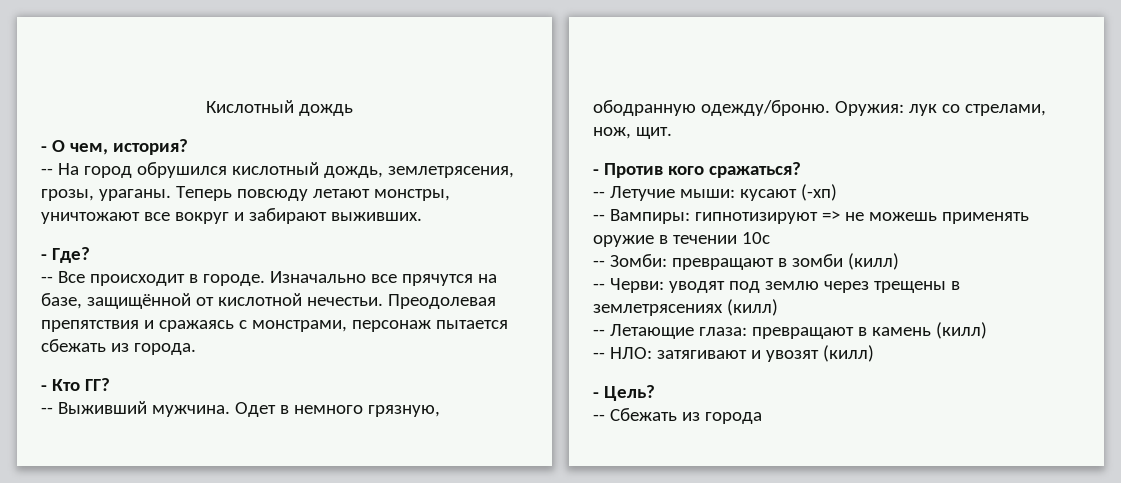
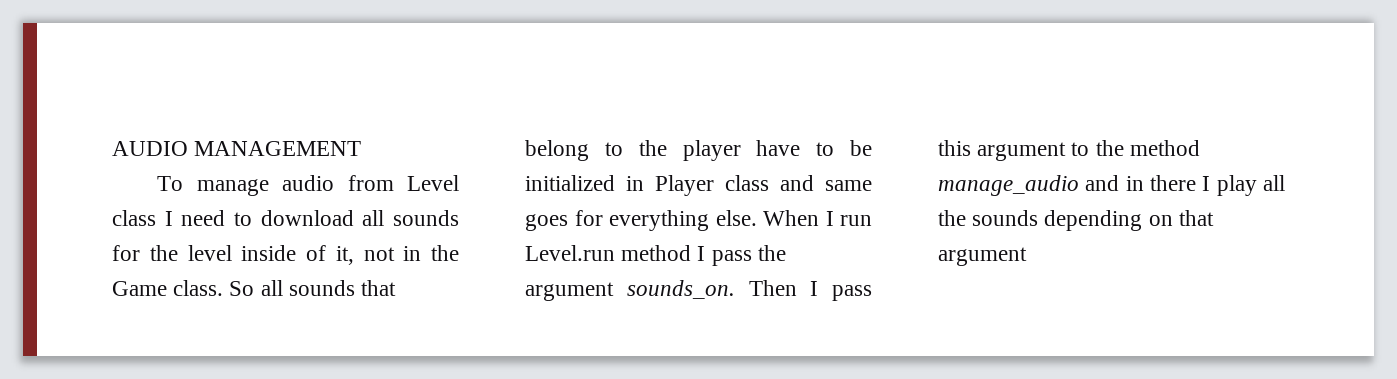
- Кислотный дождь
- - О чем, история?
- -- На город обрушился кислотный дождь, землетрясения, грозы, ураганы. Теперь повсюду летают монстры, уничтожают все вокруг и забирают выживших.
- - Где?
- -- Все происходит в городе. Изначально все прячутся на базе, защищённой от кислотной нечестьи. Преодолевая препятствия и сражаясь с монстрами, персонаж пытается сбежать из города.
- - Кто ГГ?
- -- Выживший мужчина. Одет в немного грязную, ободранную одежду/броню. Оружия: лук со стрелами, нож, щит.
- - Против кого сражаться?
- -- Летучие мыши: кусают (-хп)
- -- Вампиры: гипнотизируют => не можешь применять оружие в течении 10с
- -- Зомби: превращают в зомби (килл)
- -- Черви: уводят под землю через трещены в землетрясениях (килл)
- -- Летающие глаза: превращают в камень (килл)
- -- НЛО: затягивают и увозят (килл)
- - Цель?
- -- Сбежать из города
+ AUDIO MANAGEMENT
+ To manage audio from Level class I need to download all sounds for the level inside of it, not in the Game class. So all sounds that belong to the player have to be initialized in Player class and same goes for everything else. When I run Level.run method I pass the argument sounds_on. Then I pass this argument to the method manage_audio and in there I play all the sounds depending on that argument

